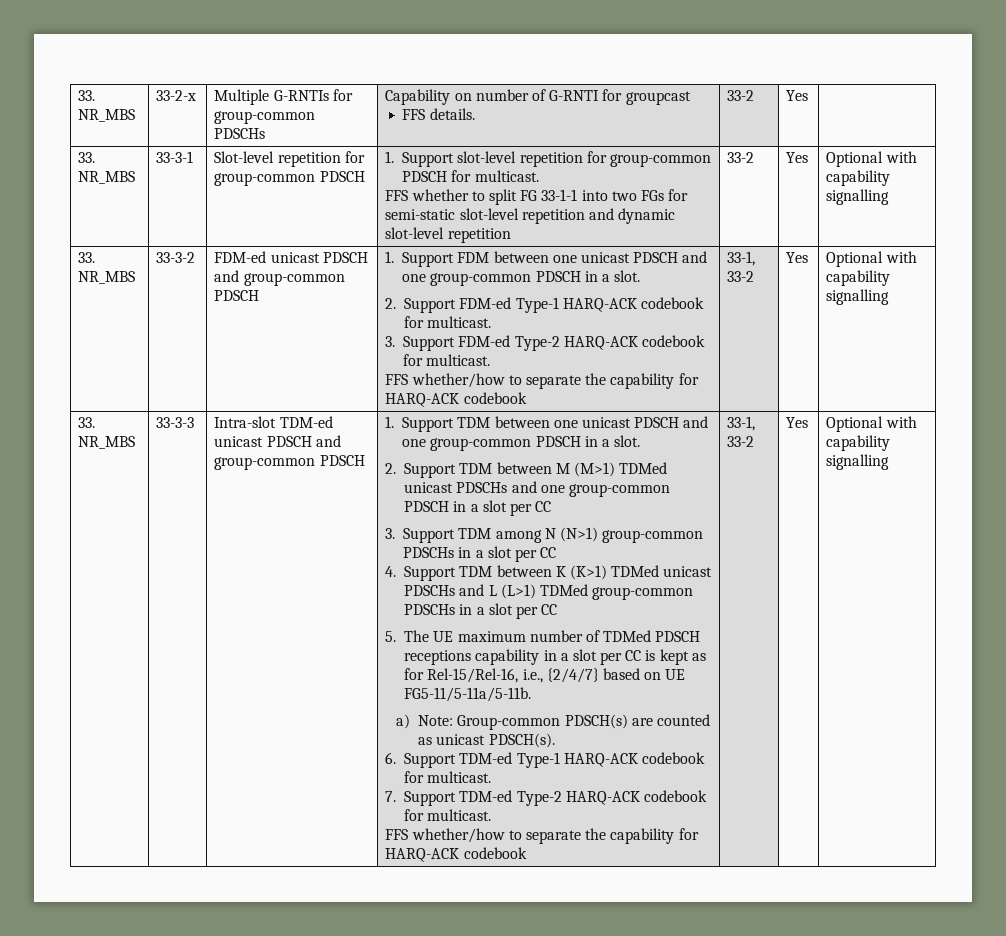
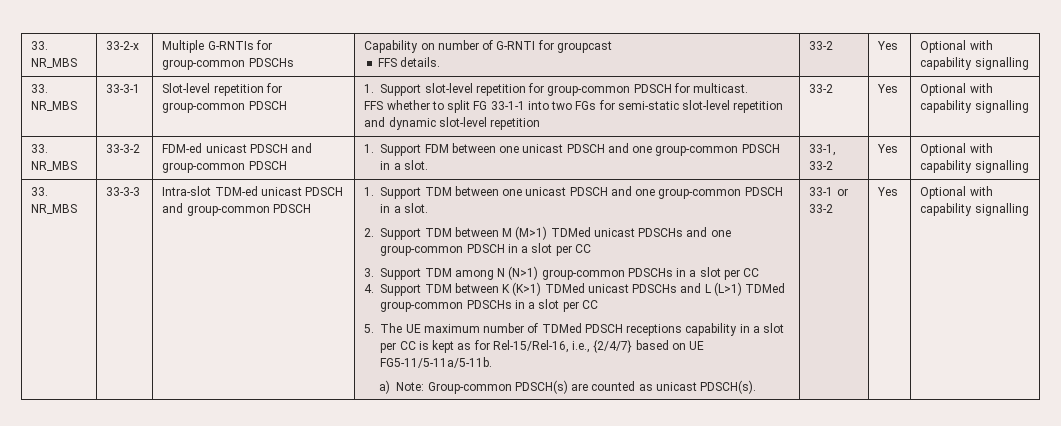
  33. NR_MBS | 33-2-x | Multiple G-RNTIs for group-common PDSCHs | Capability on number of G-RNTI for groupcast
- FFS details. | 33-2 | Yes |
+ FFS details. | 33-2 | Yes | Optional with capability signalling
- 2. Support FDM-ed Type-1 HARQ-ACK codebook for multicast.
- 3. Support FDM-ed Type-2 HARQ-ACK codebook for multicast.
- FFS whether/how to separate the capability for HARQ-ACK codebook
- 6. Support TDM-ed Type-1 HARQ-ACK codebook for multicast.
- 7. Support TDM-ed Type-2 HARQ-ACK codebook for multicast.
- FFS whether/how to separate the capability for HARQ-ACK codebook | 33-1, 33-2
+ 33-1 or 33-2

